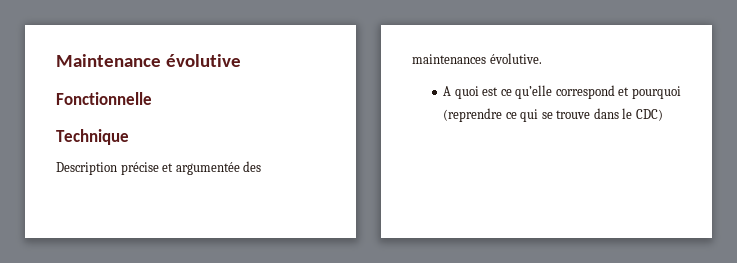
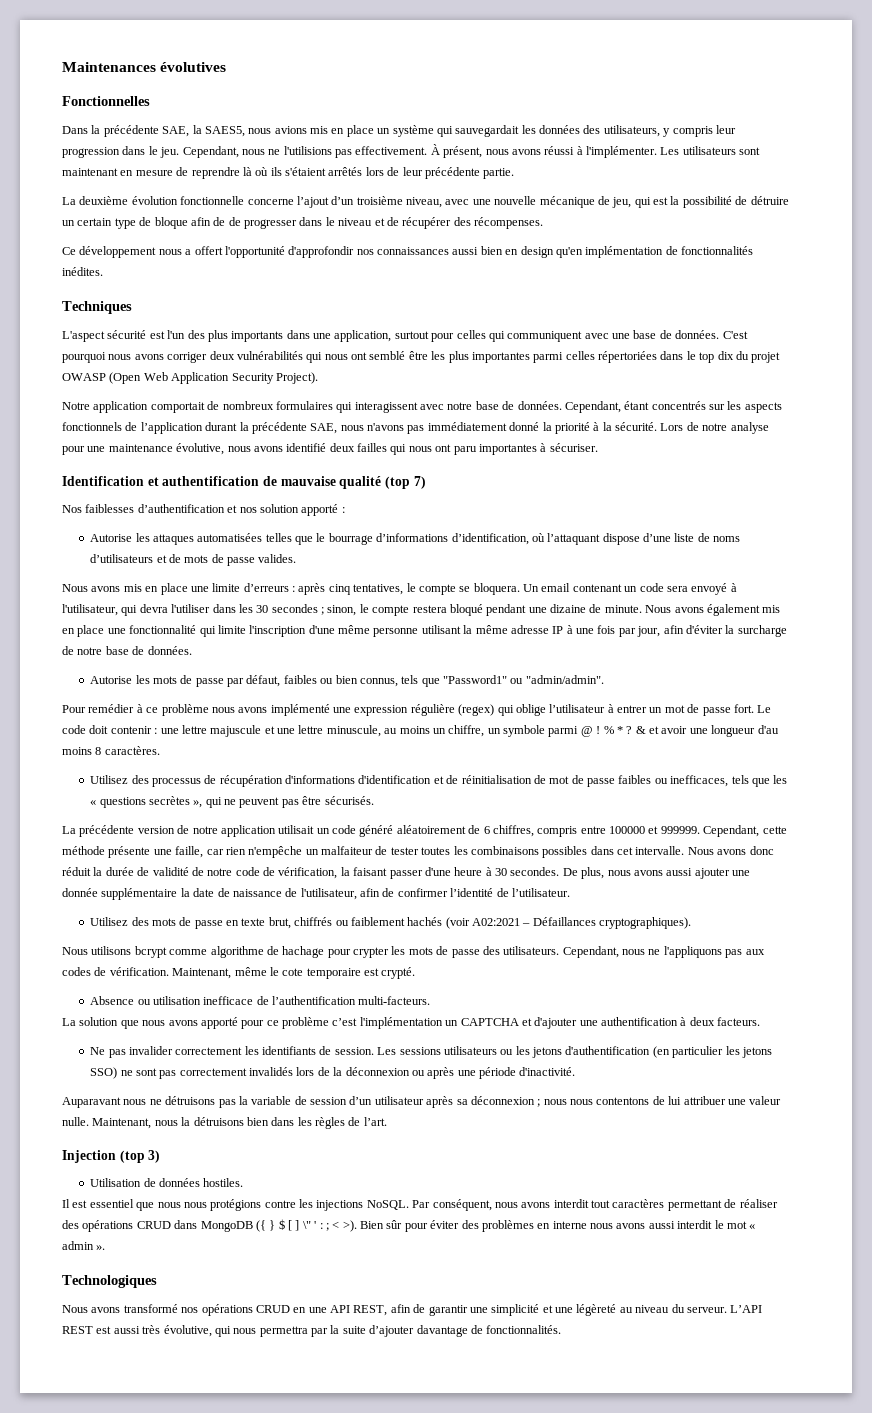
- Maintenance évolutive
- Fonctionnelle
- Technique
- Description précise et argumentée des maintenances évolutive.
- A quoi est ce qu’elle correspond et pourquoi (reprendre ce qui se trouve dans le CDC)
+ Maintenances évolutives
+ Fonctionnelles
+ Dans la précédente SAE, la SAES5, nous avions mis en place un système qui sauvegardait les données des utilisateurs, y compris leur progression dans le jeu. Cependant, nous ne l'utilisions pas effectivement. À présent, nous avons réussi à l'implémenter. Les utilisateurs sont maintenant en mesure de reprendre là où ils s'étaient arrêtés lors de leur précédente partie.
+ La deuxième évolution fonctionnelle concerne l’ajout d’un troisième niveau, avec une nouvelle mécanique de jeu, qui est la possibilité de détruire un certain type de bloque afin de de progresser dans le niveau et de récupérer des récompenses.
+ Ce développement nous a offert l'opportunité d'approfondir nos connaissances aussi bien en design qu'en implémentation de fonctionnalités inédites.
+ Techniques
+ L'aspect sécurité est l'un des plus importants dans une application, surtout pour celles qui communiquent avec une base de données. C'est pourquoi nous avons corriger deux vulnérabilités qui nous ont semblé être les plus importantes parmi celles répertoriées dans le top dix du projet OWASP (Open Web Application Security Project).
+ Notre application comportait de nombreux formulaires qui interagissent avec notre base de données. Cependant, étant concentrés sur les aspects fonctionnels de l’application durant la précédente SAE, nous n'avons pas immédiatement donné la priorité à la sécurité. Lors de notre analyse pour une maintenance évolutive, nous avons identifié deux failles qui nous ont paru importantes à sécuriser.
+ Identification et authentification de mauvaise qualité (top 7)
+ Nos faiblesses d’authentification et nos solution apporté :
+ Autorise les attaques automatisées telles que le bourrage d’informations d’identification, où l’attaquant dispose d’une liste de noms d’utilisateurs et de mots de passe valides.
+ Nous avons mis en place une limite d’erreurs : après cinq tentatives, le compte se bloquera. Un email contenant un code sera envoyé à l'utilisateur, qui devra l'utiliser dans les 30 secondes ; sinon, le compte restera bloqué pendant une dizaine de minute. Nous avons également mis en place une fonctionnalité qui limite l'inscription d'une même personne utilisant la même adresse IP à une fois par jour, afin d'éviter la surcharge de notre base de données.
+ Autorise les mots de passe par défaut, faibles ou bien connus, tels que "Password1" ou "admin/admin".
+ Pour remédier à ce problème nous avons implémenté une expression régulière (regex) qui oblige l’utilisateur à entrer un mot de passe fort. Le code doit contenir : une lettre majuscule et une lettre minuscule, au moins un chiffre, un symbole parmi @ ! % * ? & et avoir une longueur d'au moins 8 caractères.
+ Utilisez des processus de récupération d'informations d'identification et de réinitialisation de mot de passe faibles ou inefficaces, tels que les « questions secrètes », qui ne peuvent pas être sécurisés.
+ La précédente version de notre application utilisait un code généré aléatoirement de 6 chiffres, compris entre 100000 et 999999. Cependant, cette méthode présente une faille, car rien n'empêche un malfaiteur de tester toutes les combinaisons possibles dans cet intervalle. Nous avons donc réduit la durée de validité de notre code de vérification, la faisant passer d'une heure à 30 secondes. De plus, nous avons aussi ajouter une donnée supplémentaire la date de naissance de l'utilisateur, afin de confirmer l’identité de l’utilisateur.
+ Utilisez des mots de passe en texte brut, chiffrés ou faiblement hachés (voir A02:2021 – Défaillances cryptographiques).
+ Nous utilisons bcrypt comme algorithme de hachage pour crypter les mots de passe des utilisateurs. Cependant, nous ne l'appliquons pas aux codes de vérification. Maintenant, même le cote temporaire est crypté.
+ Absence ou utilisation inefficace de l’authentification multi-facteurs.
+ La solution que nous avons apporté pour ce problème c’est l'implémentation un CAPTCHA et d'ajouter une authentification à deux facteurs.
+ Ne pas invalider correctement les identifiants de session. Les sessions utilisateurs ou les jetons d'authentification (en particulier les jetons SSO) ne sont pas correctement invalidés lors de la déconnexion ou après une période d'inactivité.
+ Auparavant nous ne détruisons pas la variable de session d’un utilisateur après sa déconnexion ; nous nous contentons de lui attribuer une valeur nulle. Maintenant, nous la détruisons bien dans les règles de l’art.
+ Injection (top 3)
+ Utilisation de données hostiles.
+ Il est essentiel que nous nous protégions contre les injections NoSQL. Par conséquent, nous avons interdit tout caractères permettant de réaliser des opérations CRUD dans MongoDB ({ } $ [ ] \" ' : ; < >). Bien sûr pour éviter des problèmes en interne nous avons aussi interdit le mot « admin ».
+ Technologiques
+ Nous avons transformé nos opérations CRUD en une API REST, afin de garantir une simplicité et une légèreté au niveau du serveur. L’API REST est aussi très évolutive, qui nous permettra par la suite d’ajouter davantage de fonctionnalités.

